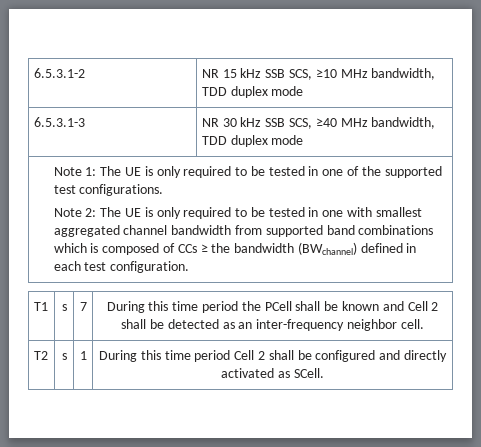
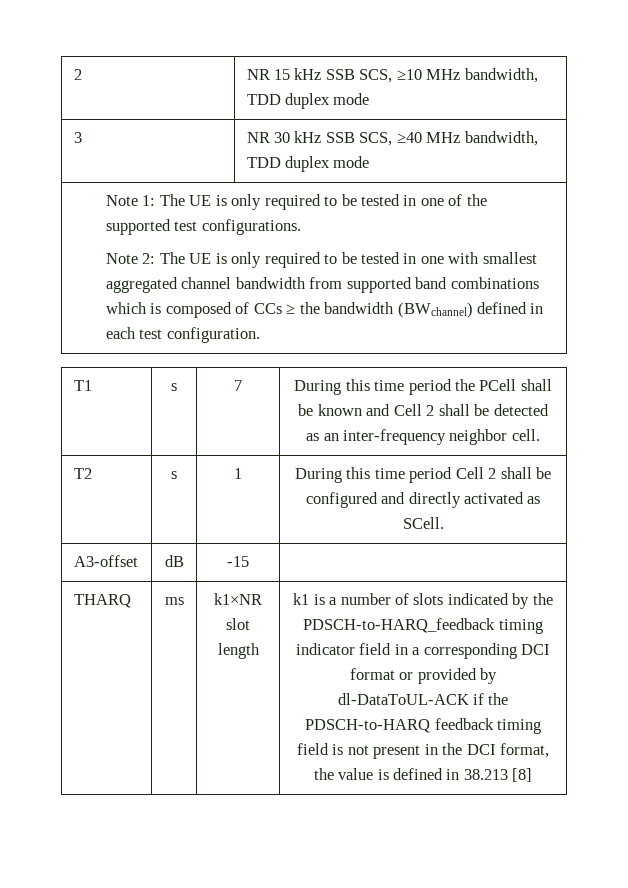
- 6.5.3.1-2 | NR 15 kHz SSB SCS, ≥10 MHz bandwidth, TDD duplex mode
+ 2 | NR 15 kHz SSB SCS, ≥10 MHz bandwidth, TDD duplex mode
- 6.5.3.1-3 | NR 30 kHz SSB SCS, ≥40 MHz bandwidth, TDD duplex mode
+ 3 | NR 30 kHz SSB SCS, ≥40 MHz bandwidth, TDD duplex mode
+ A3-offset | dB | -15 |
+ THARQ | ms | k1×NR slot length | k1 is a number of slots indicated by the PDSCH-to-HARQ_feedback timing indicator field in a corresponding DCI format or provided by dl-DataToUL-ACK if the PDSCH-to-HARQ feedback timing field is not present in the DCI format, the value is defined in 38.213 [8]

